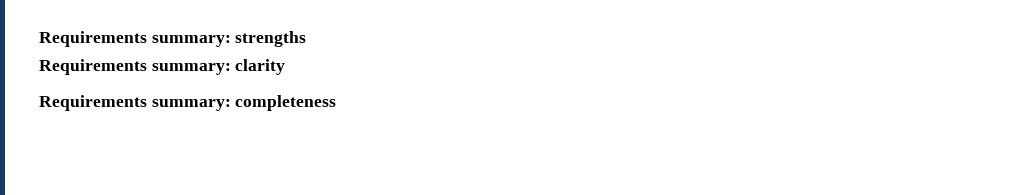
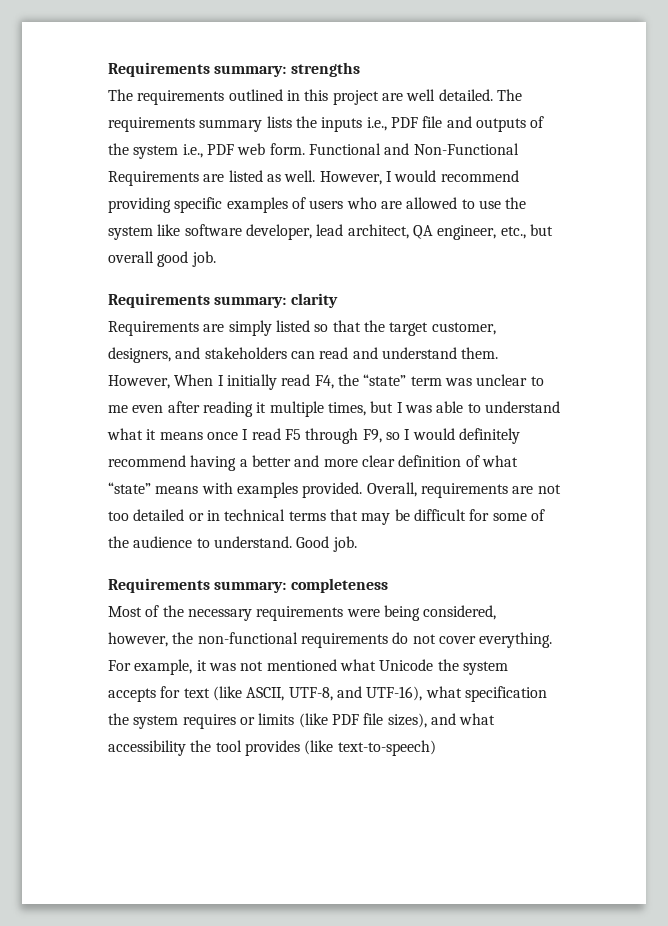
+ The requirements outlined in this project are well detailed. The requirements summary lists the inputs i.e., PDF file and outputs of the system i.e., PDF web form. Functional and Non-Functional Requirements are listed as well. However, I would recommend providing specific examples of users who are allowed to use the system like software developer, lead architect, QA engineer, etc., but overall good job.
  Requirements summary: clarity
+ Requirements are simply listed so that the target customer, designers, and stakeholders can read and understand them. However, When I initially read F4, the “state” term was unclear to me even after reading it multiple times, but I was able to understand what it means once I read F5 through F9, so I would definitely recommend having a better and more clear definition of what “state” means with examples provided. Overall, requirements are not too detailed or in technical terms that may be difficult for some of the audience to understand. Good job.
  Requirements summary: completeness
+ Most of the necessary requirements were being considered, however, the non-functional requirements do not cover everything. For example, it was not mentioned what Unicode the system accepts for text (like ASCII, UTF-8, and UTF-16), what specification the system requires or limits (like PDF file sizes), and what accessibility the tool provides (like text-to-speech)

